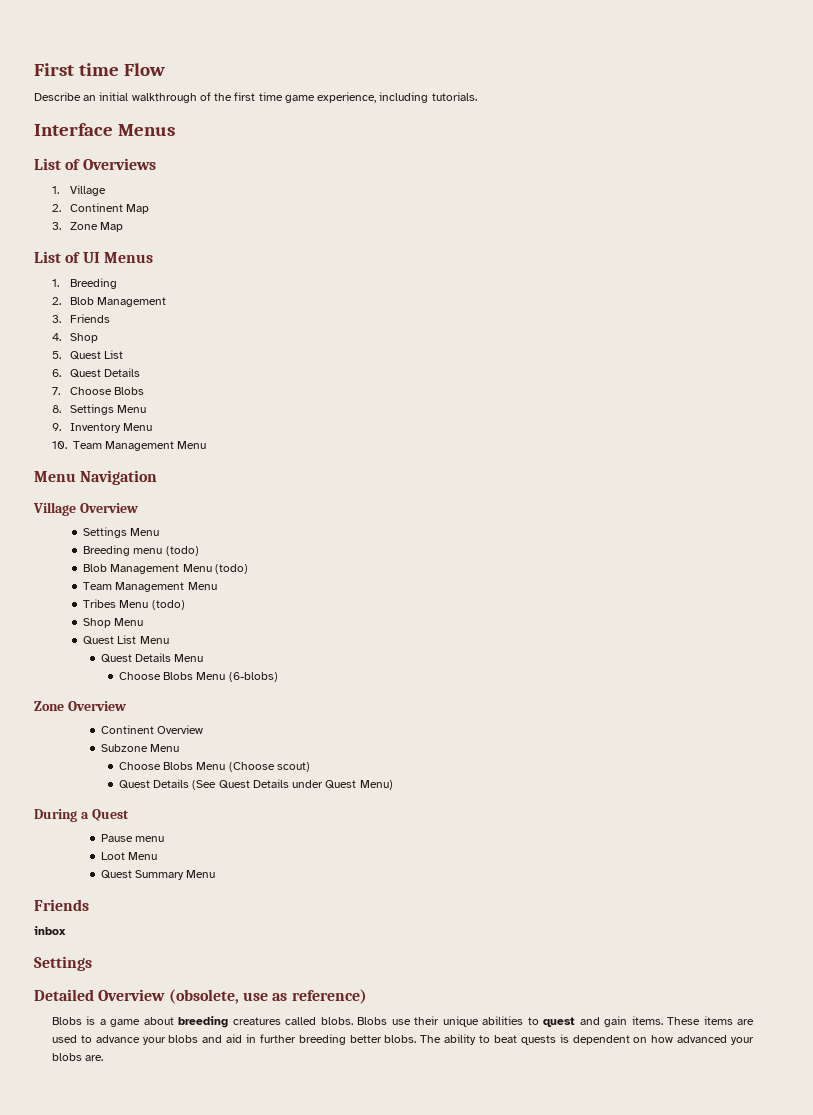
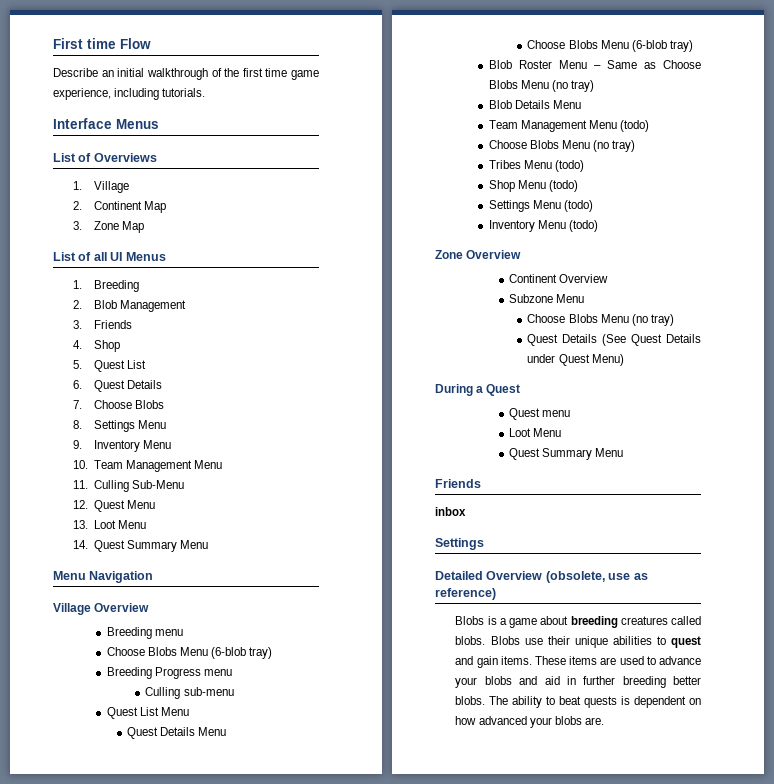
- List of UI Menus
+ List of all UI Menus
+ 11. Culling Sub-Menu
+ 12. Quest Menu
+ 13. Loot Menu
+ 14. Quest Summary Menu
  Village Overview
- Settings Menu
- Breeding menu (todo)
- Blob Management Menu (todo)
- Team Management Menu
- Tribes Menu (todo)
- Shop Menu
+ Breeding menu
+ Choose Blobs Menu (6-blob tray)
+ Breeding Progress menu
+ Culling sub-menu
  Quest Details Menu
- Choose Blobs Menu (6-blobs)
+ Choose Blobs Menu (6-blob tray)
+ Blob Roster Menu – Same as Choose Blobs Menu (no tray)
+ Blob Details Menu
+ Team Management Menu (todo)
+ Choose Blobs Menu (no tray)
+ Tribes Menu (todo)
+ Shop Menu (todo)
+ Settings Menu (todo)
+ Inventory Menu (todo)
  Subzone Menu
- Choose Blobs Menu (Choose scout)
+ Choose Blobs Menu (no tray)
- Pause menu
+ Quest menu

